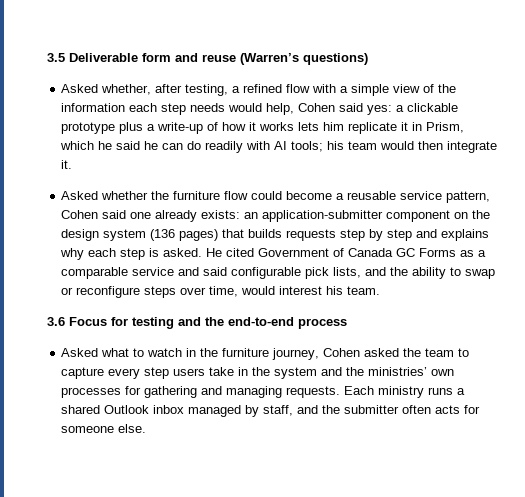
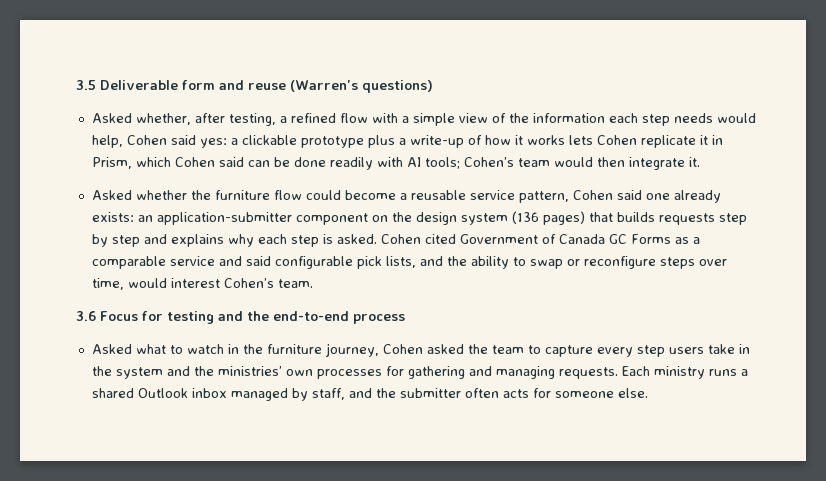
- Asked whether, after testing, a refined flow with a simple view of the information each step needs would help, Cohen said yes: a clickable prototype plus a write-up of how it works lets him replicate it in Prism, which he said he can do readily with AI tools; his team would then integrate it.
+ Asked whether, after testing, a refined flow with a simple view of the information each step needs would help, Cohen said yes: a clickable prototype plus a write-up of how it works lets Cohen replicate it in Prism, which Cohen said can be done readily with AI tools; Cohen’s team would then integrate it.
- He cited Government of Canada GC Forms as a comparable service and said configurable pick lists, and the ability to swap or reconfigure steps over time, would interest his team.
+ Cohen cited Government of Canada GC Forms as a comparable service and said configurable pick lists, and the ability to swap or reconfigure steps over time, would interest Cohen’s team.

